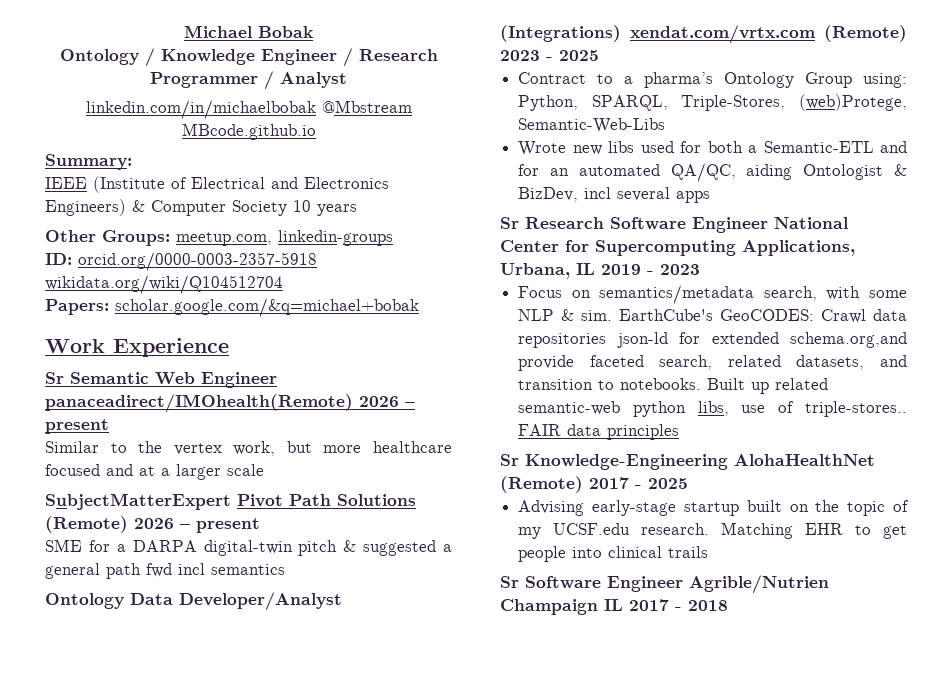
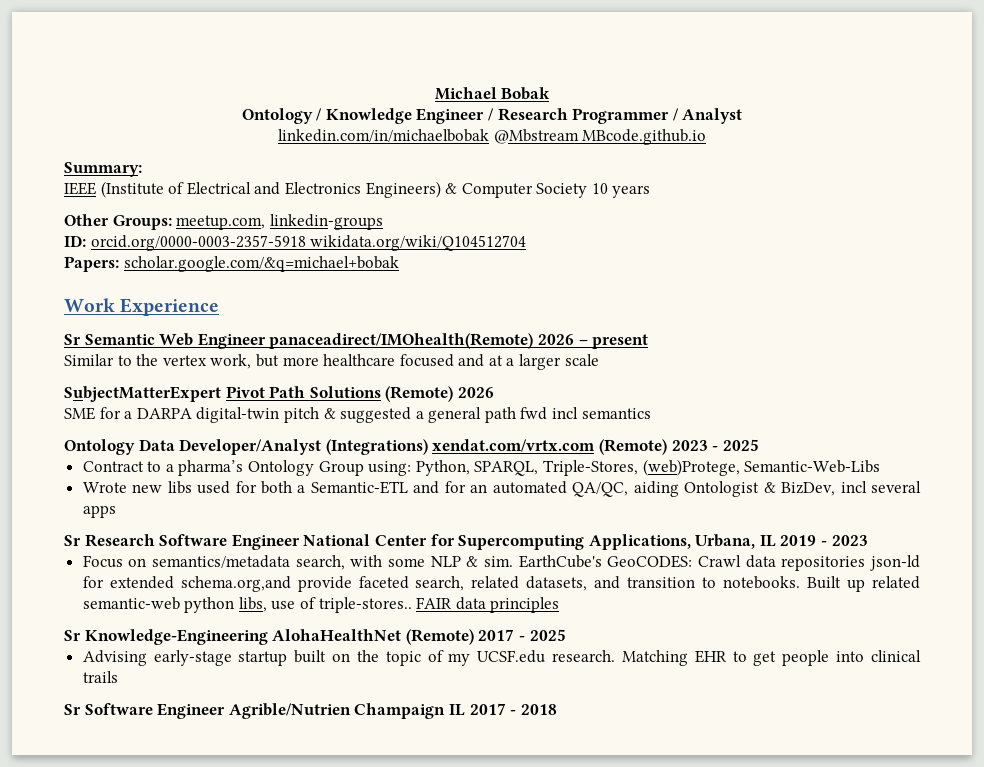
- SubjectMatterExpert Pivot Path Solutions (Remote) 2026 – present
+ SubjectMatterExpert Pivot Path Solutions (Remote) 2026

